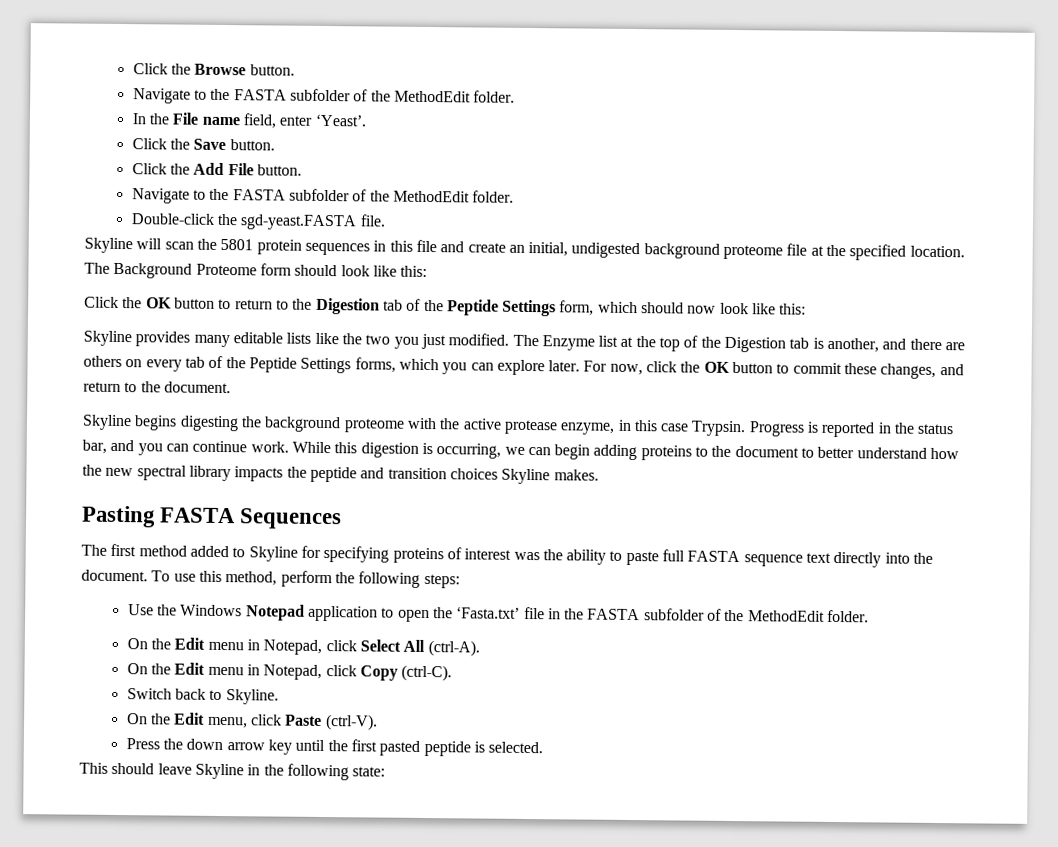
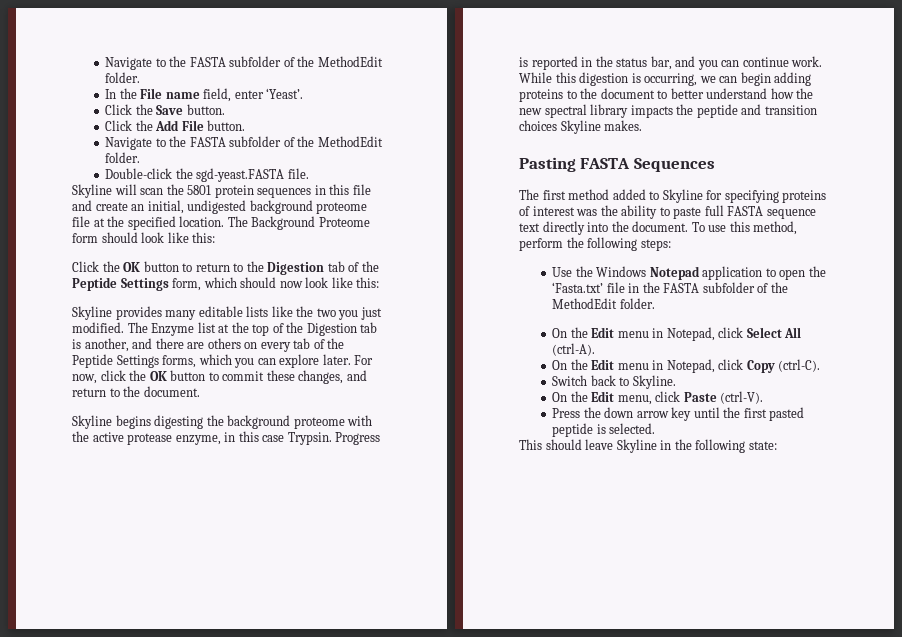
- Click the Browse button.

